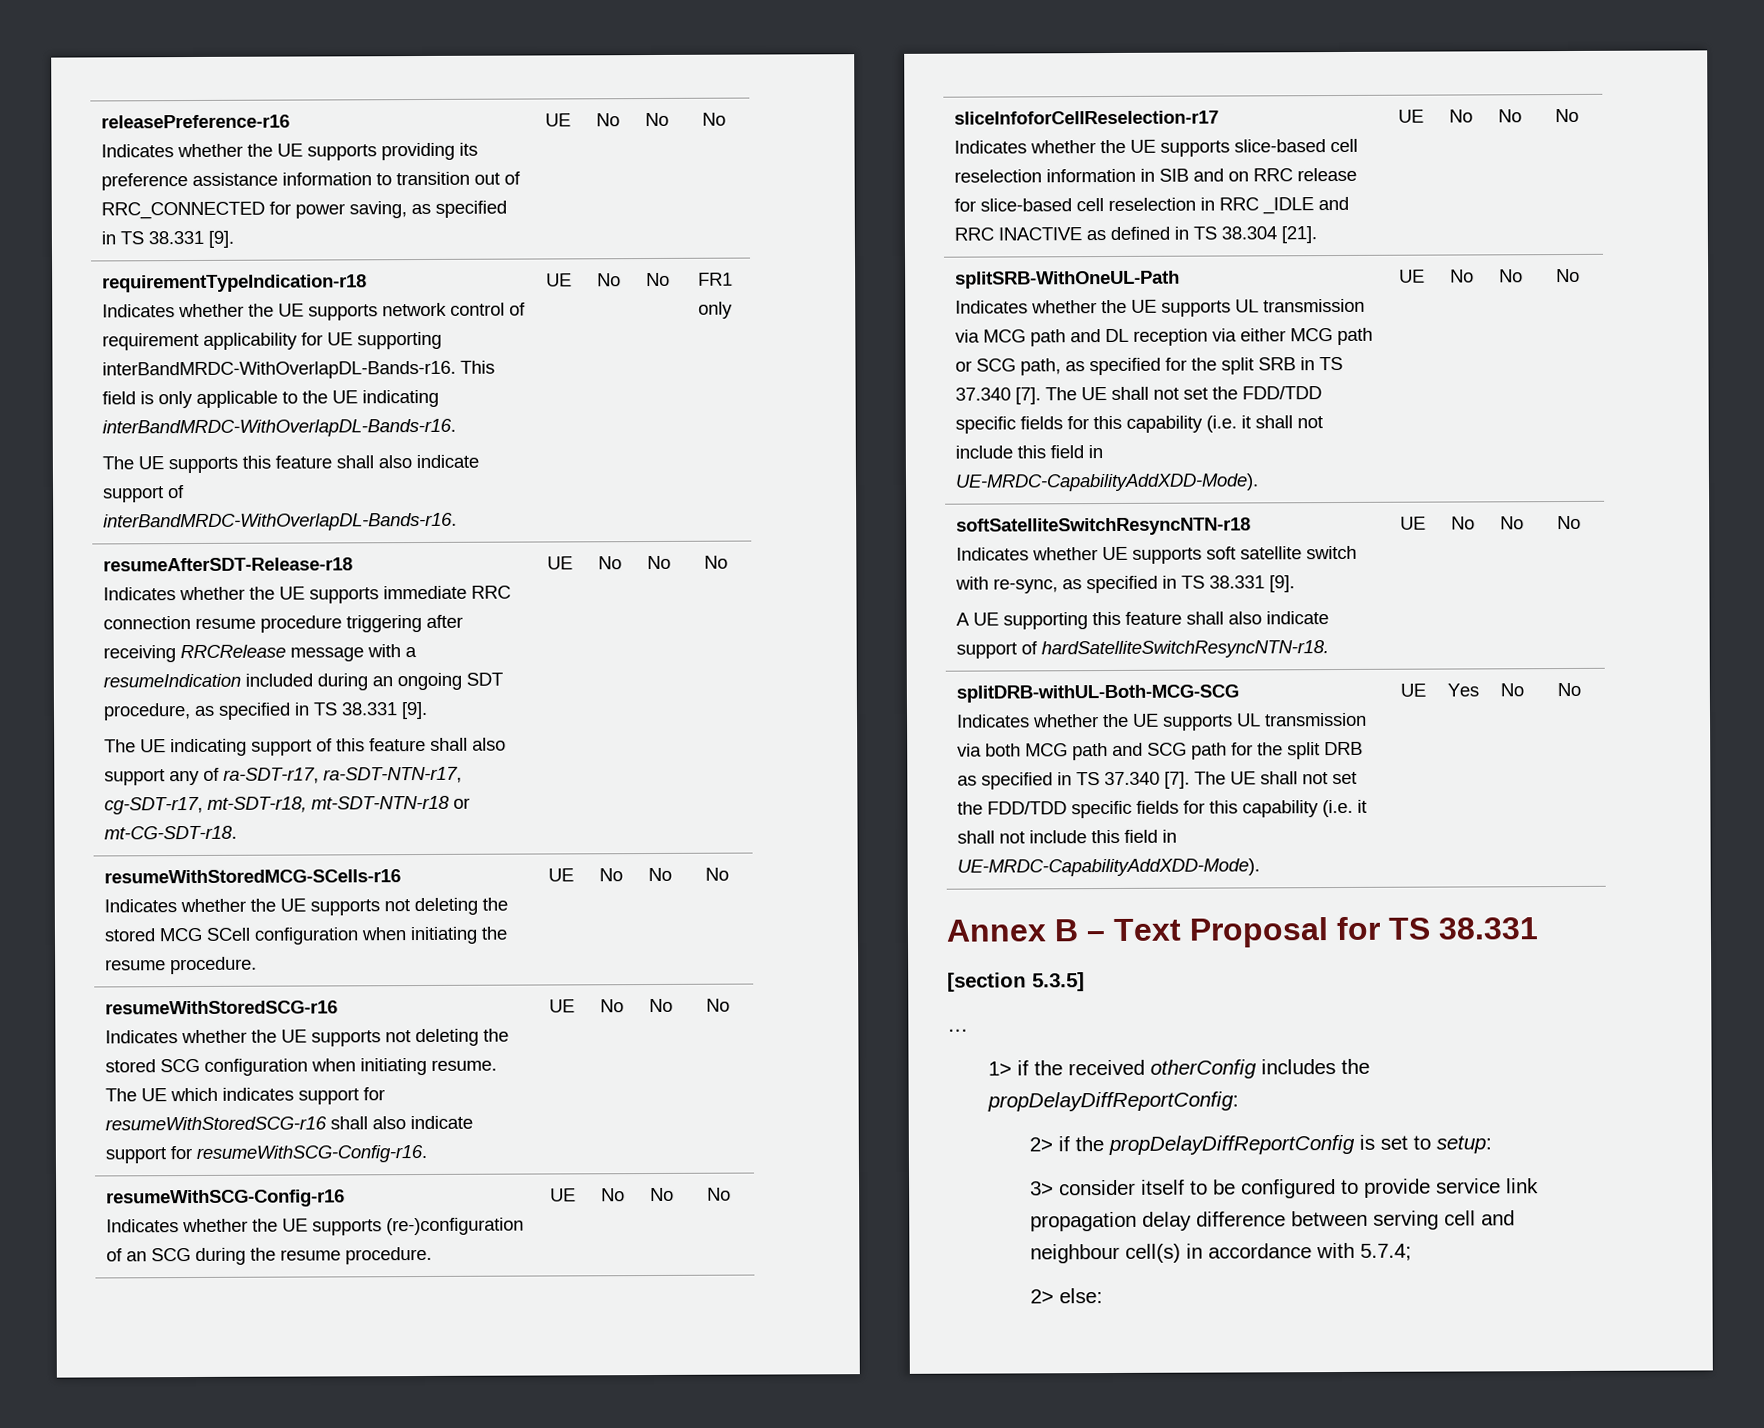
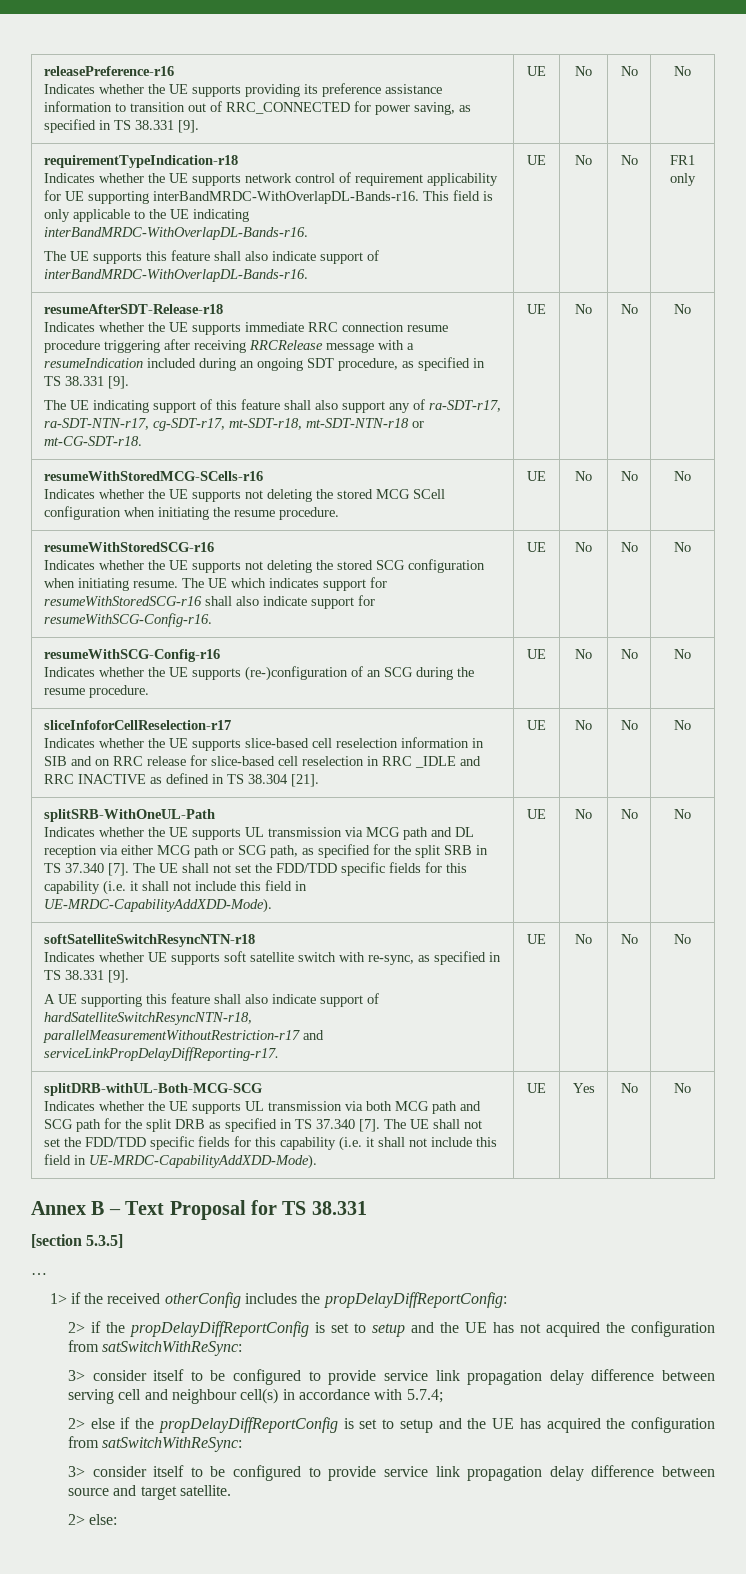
  softSatelliteSwitchResyncNTN-r18
  Indicates whether UE supports soft satellite switch with re-sync, as specified in TS 38.331 [9].
- A UE supporting this feature shall also indicate support of hardSatelliteSwitchResyncNTN-r18. | UE | No | No | No
+ A UE supporting this feature shall also indicate support of hardSatelliteSwitchResyncNTN-r18, parallelMeasurementWithoutRestriction-r17 and serviceLinkPropDelayDiffReporting-r17. | UE | No | No | No
- 2> if the propDelayDiffReportConfig is set to setup:
+ 2> if the propDelayDiffReportConfig is set to setup and the UE has not acquired the configuration from satSwitchWithReSync:
+ 2> else if the propDelayDiffReportConfig is set to setup and the UE has acquired the configuration from satSwitchWithReSync:
+ 3> consider itself to be configured to provide service link propagation delay difference between source and target satellite.

